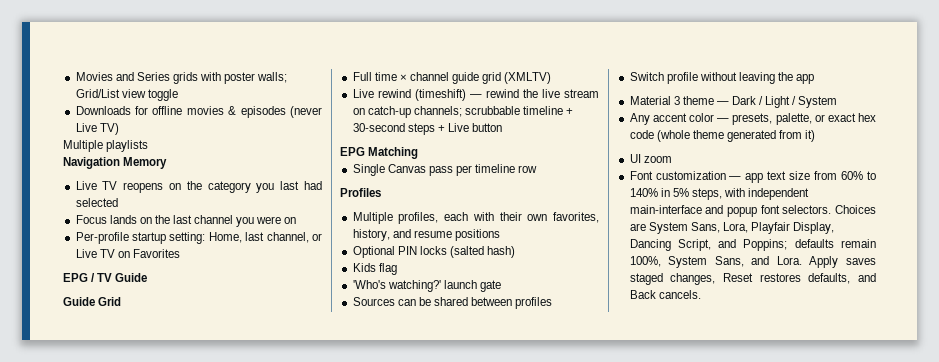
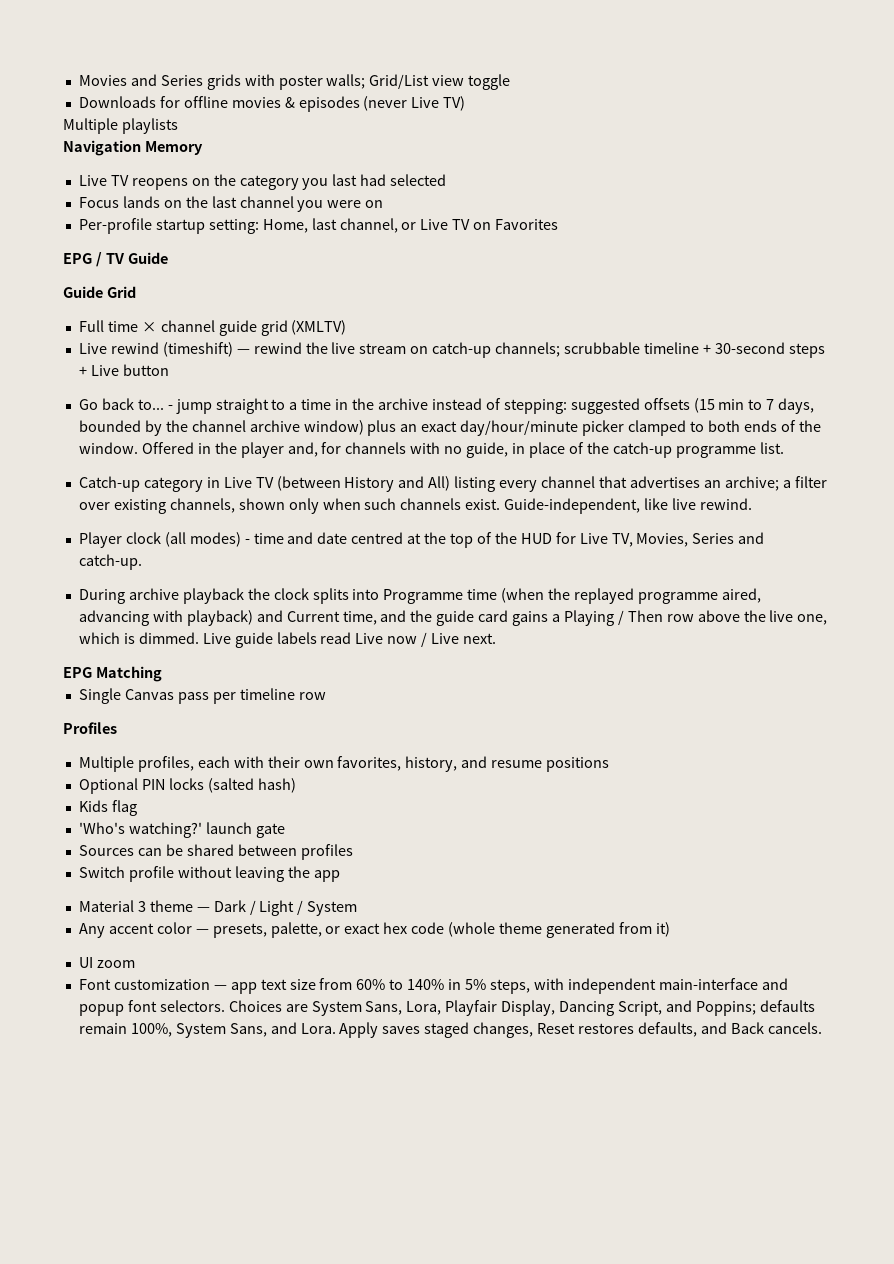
+ Go back to... - jump straight to a time in the archive instead of stepping: suggested offsets (15 min to 7 days, bounded by the channel archive window) plus an exact day/hour/minute picker clamped to both ends of the window. Offered in the player and, for channels with no guide, in place of the catch-up programme list.
+ Catch-up category in Live TV (between History and All) listing every channel that advertises an archive; a filter over existing channels, shown only when such channels exist. Guide-independent, like live rewind.
+ Player clock (all modes) - time and date centred at the top of the HUD for Live TV, Movies, Series and catch-up.
+ During archive playback the clock splits into Programme time (when the replayed programme aired, advancing with playback) and Current time, and the guide card gains a Playing / Then row above the live one, which is dimmed. Live guide labels read Live now / Live next.

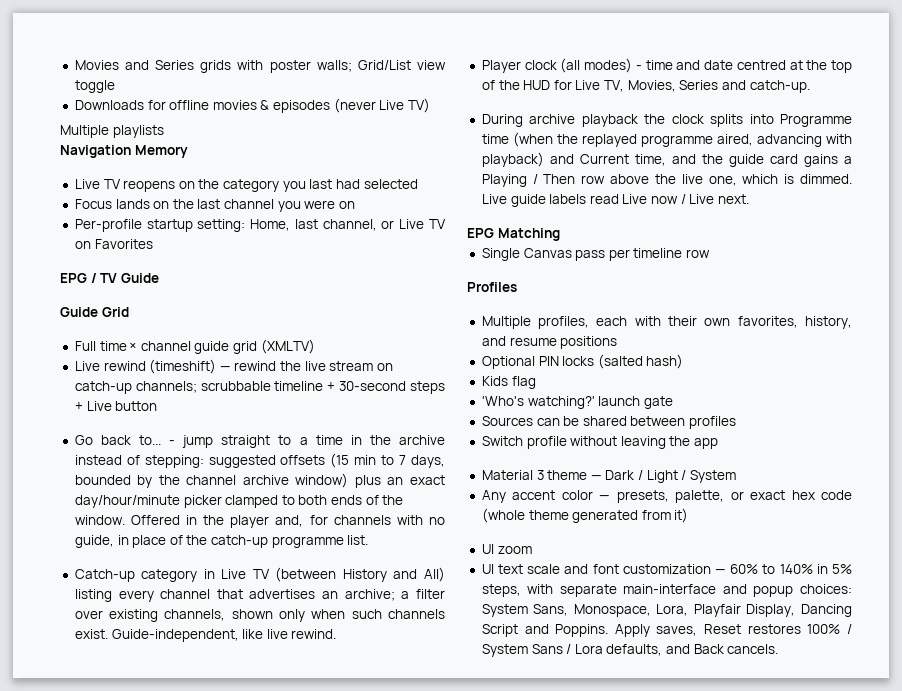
- Font customization — app text size from 60% to 140% in 5% steps, with independent main-interface and popup font selectors. Choices are System Sans, Lora, Playfair Display, Dancing Script, and Poppins; defaults remain 100%, System Sans, and Lora. Apply saves staged changes, Reset restores defaults, and Back cancels.
+ UI text scale and font customization — 60% to 140% in 5% steps, with separate main-interface and popup choices: System Sans, Monospace, Lora, Playfair Display, Dancing Script and Poppins. Apply saves, Reset restores 100% / System Sans / Lora defaults, and Back cancels.

